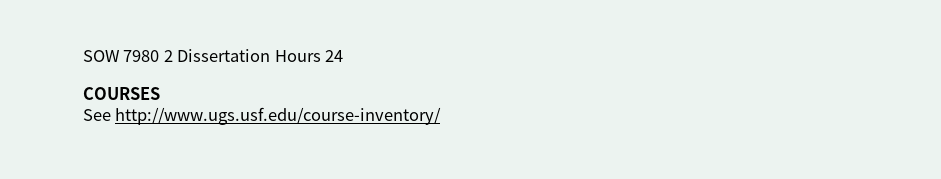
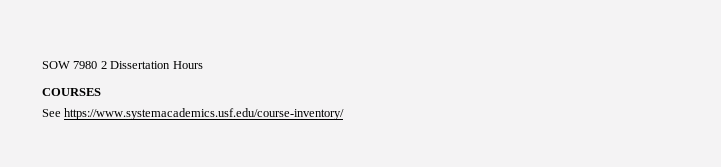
- SOW 7980 2 Dissertation Hours 24
+ SOW 7980 2 Dissertation Hours
- See http://www.ugs.usf.edu/course-inventory/
+ See https://www.systemacademics.usf.edu/course-inventory/

